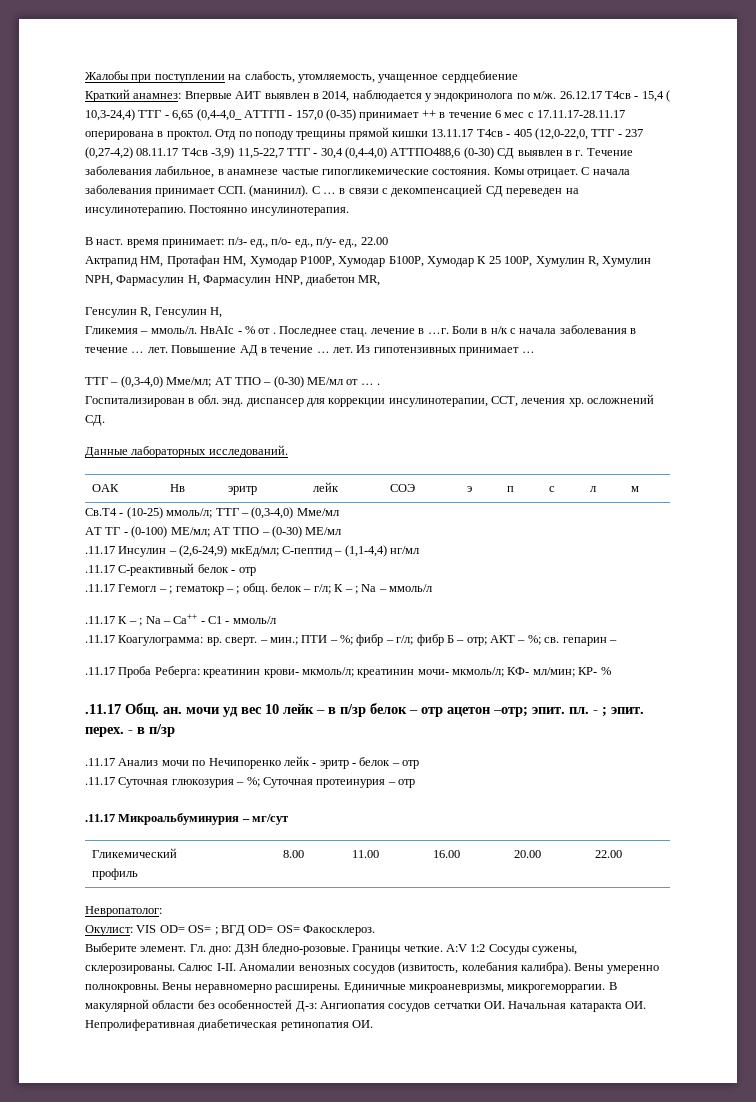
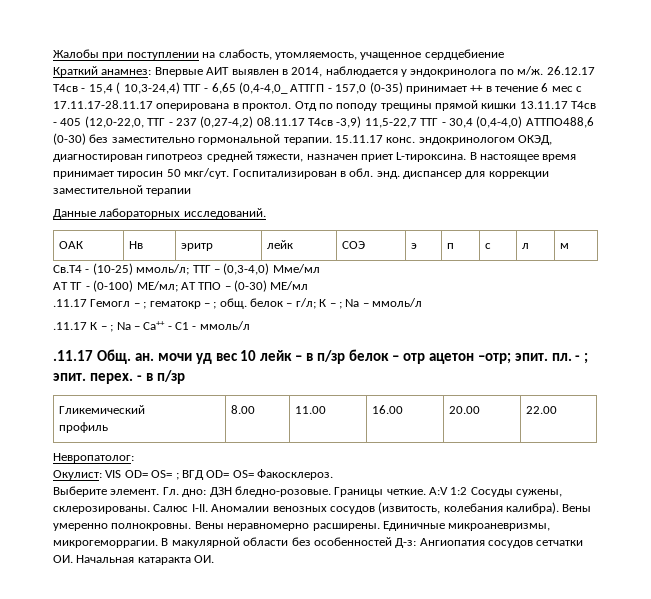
- Отд по поподу трещины прямой кишки 13.11.17 Т4св - 405 (12,0-22,0, ТТГ - 237 (0,27-4,2) 08.11.17 Т4св -3,9) 11,5-22,7 ТТГ - 30,4 (0,4-4,0) АТТПО488,6 (0-30) СД выявлен в г. Течение заболевания лабильное, в анамнезе частые гипогликемические состояния. Комы отрицает. С начала заболевания принимает ССП. (манинил). С … в связи с декомпенсацией СД переведен на инсулинотерапию. Постоянно инсулинотерапия.
- В наст. время принимает: п/з- ед., п/о- ед., п/у- ед., 22.00
- Актрапид НМ, Протафан НМ, Хумодар Р100Р, Хумодар Б100Р, Хумодар К 25 100Р, Хумулин R, Хумулин NРН, Фармасулин Н, Фармасулин НNР, диабетон МR,
- Генсулин R, Генсулин Н,
- Гликемия – ммоль/л. НвАIс - % от . Последнее стац. лечение в …г. Боли в н/к с начала заболевания в течение … лет. Повышение АД в течение … лет. Из гипотензивных принимает …
- ТТГ – (0,3-4,0) Мме/мл; АТ ТПО – (0-30) МЕ/мл от … .
- Госпитализирован в обл. энд. диспансер для коррекции инсулинотерапии, ССТ, лечения хр. осложнений СД.
+ Отд по поподу трещины прямой кишки 13.11.17 Т4св - 405 (12,0-22,0, ТТГ - 237 (0,27-4,2) 08.11.17 Т4св -3,9) 11,5-22,7 ТТГ - 30,4 (0,4-4,0) АТТПО488,6 (0-30) без заместительно гормональной терапии. 15.11.17 конс. эндокринологом ОКЭД, диагностирован гипотреоз средней тяжести, назначен приет L-тироксина. В настоящее время принимает тиросин 50 мкг/сут. Госпитализирован в обл. энд. диспансер для коррекции заместительной терапии
- .11.17 Инсулин – (2,6-24,9) мкЕд/мл; С-пептид – (1,1-4,4) нг/мл
- .11.17 С-реактивный белок - отр
- .11.17 Коагулограмма: вр. сверт. – мин.; ПТИ – %; фибр – г/л; фибр Б – отр; АКТ – %; св. гепарин –
- .11.17 Проба Реберга: креатинин крови- мкмоль/л; креатинин мочи- мкмоль/л; КФ- мл/мин; КР- %
- .11.17 Анализ мочи по Нечипоренко лейк - эритр - белок – отр
- .11.17 Суточная глюкозурия – %; Суточная протеинурия – отр
- .11.17 Микроальбуминурия – мг/сут
- В макулярной области без особенностей Д-з: Ангиопатия сосудов сетчатки ОИ. Начальная катаракта ОИ. Непролиферативная диабетическая ретинопатия ОИ.
+ В макулярной области без особенностей Д-з: Ангиопатия сосудов сетчатки ОИ. Начальная катаракта ОИ.

